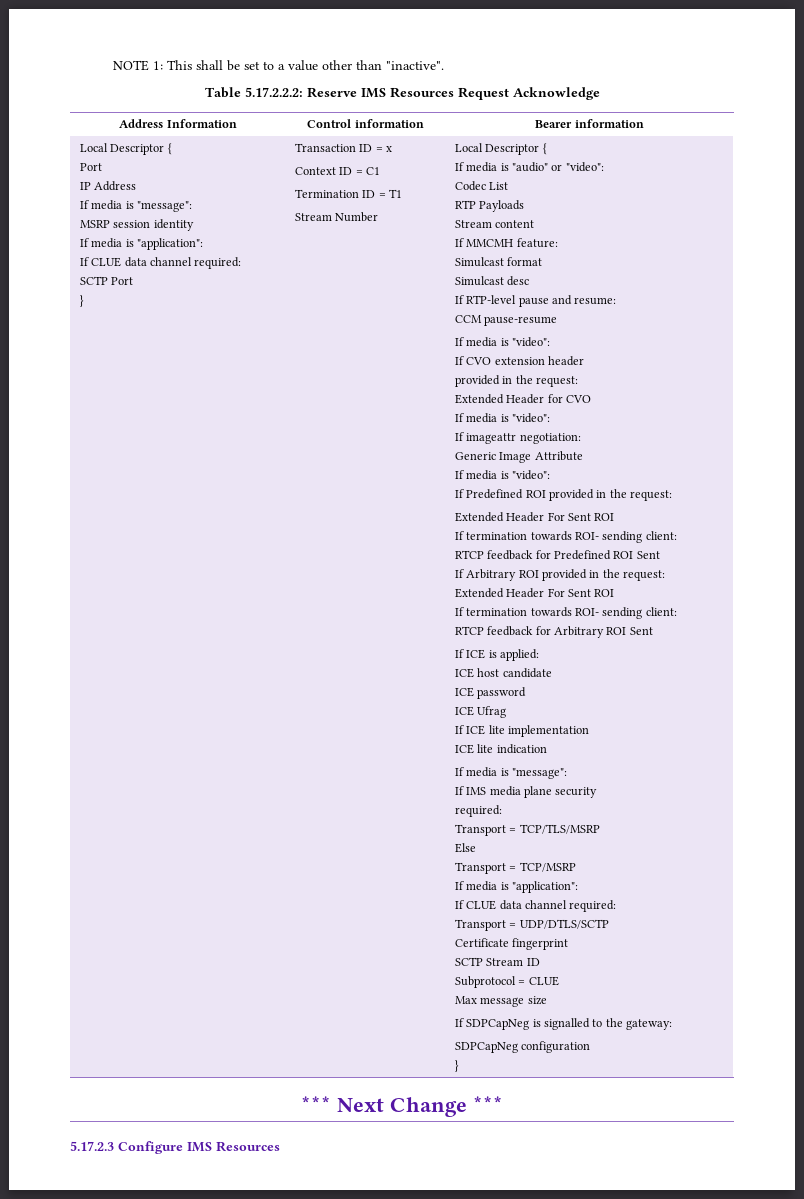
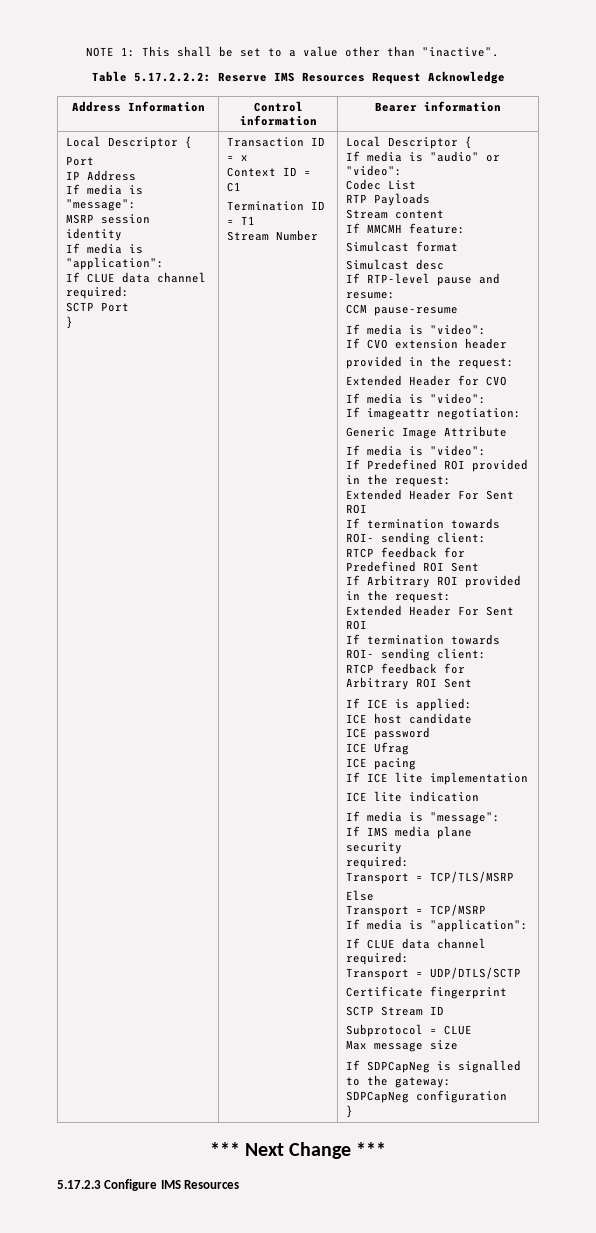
+ ICE pacing

